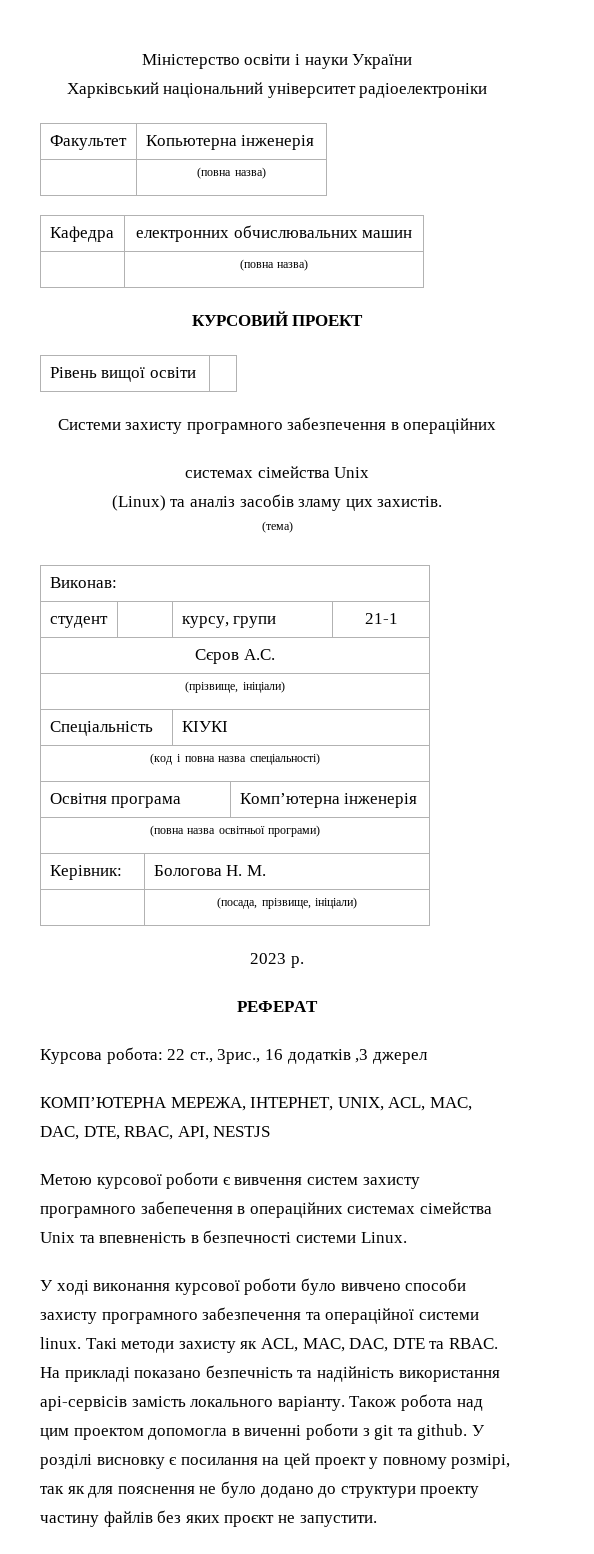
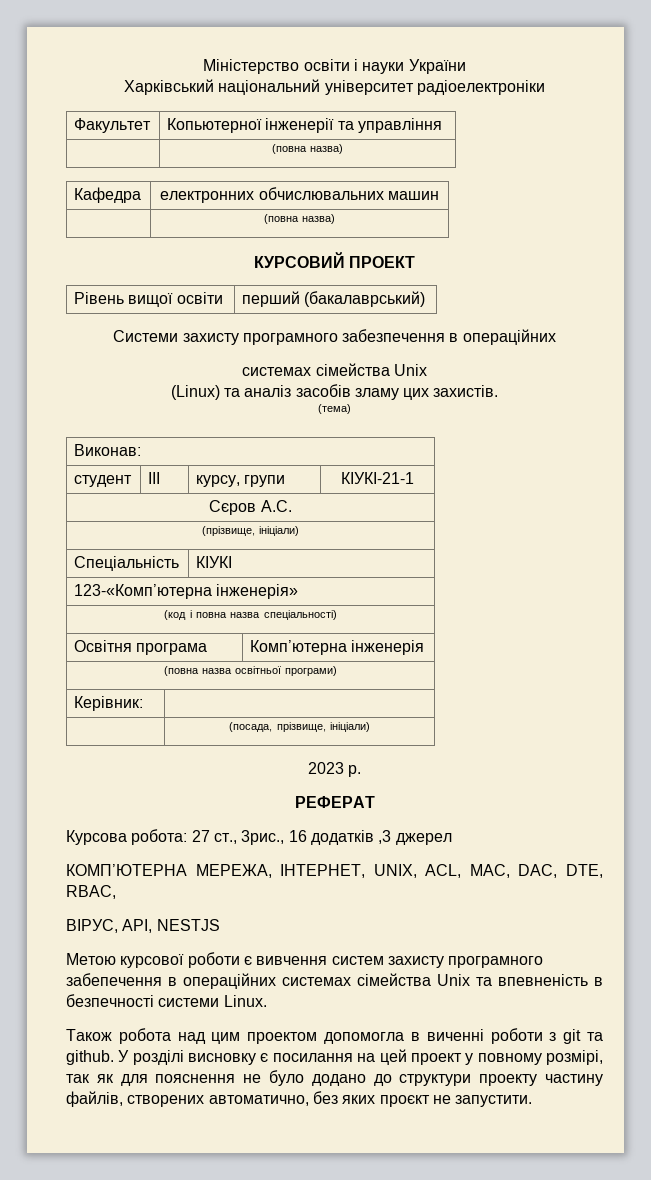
- Факультет | Копьютерна інженерія
+ Факультет | Копьютерної інженерії та управління
- Рівень вищої освіти |
+ Рівень вищої освіти | перший (бакалаврський)
- студент | | курсу, групи | 21-1
+ студент | ІІІ | курсу, групи | КІУКІ-21-1
+ 123-«Комп’ютерна інженерія»
- Керівник: | Бологова Н. М.
+ Керівник: |
- Курсова робота: 22 ст., 3рис., 16 додатків ,3 джерел
+ Курсова робота: 27 ст., 3рис., 16 додатків ,3 джерел
- КОМП’ЮТЕРНА МЕРЕЖА, ІНТЕРНЕТ, UNIX, ACL, MAC, DAC, DTE, RBAC, API, NESTJS
+ КОМП’ЮТЕРНА МЕРЕЖА, ІНТЕРНЕТ, UNIX, ACL, MAC, DAC, DTE, RBAC,
+ ВІРУС, API, NESTJS
- У ході виконання курсової роботи було вивчено способи захисту програмного забезпечення та операційної системи linux. Такі методи захисту як ACL, MAC, DAC, DTE та RBAC. На прикладі показано безпечність та надійність використання api-сервісів замість локального варіанту.
- У розділі висновку є посилання на цей проект у повному розмірі, так як для пояснення не було додано до структури проекту частину файлів без яких проєкт не запустити.
+ У розділі висновку є посилання на цей проект у повному розмірі, так як для пояснення не було додано до структури проекту частину файлів, створених автоматично, без яких проєкт не запустити.

